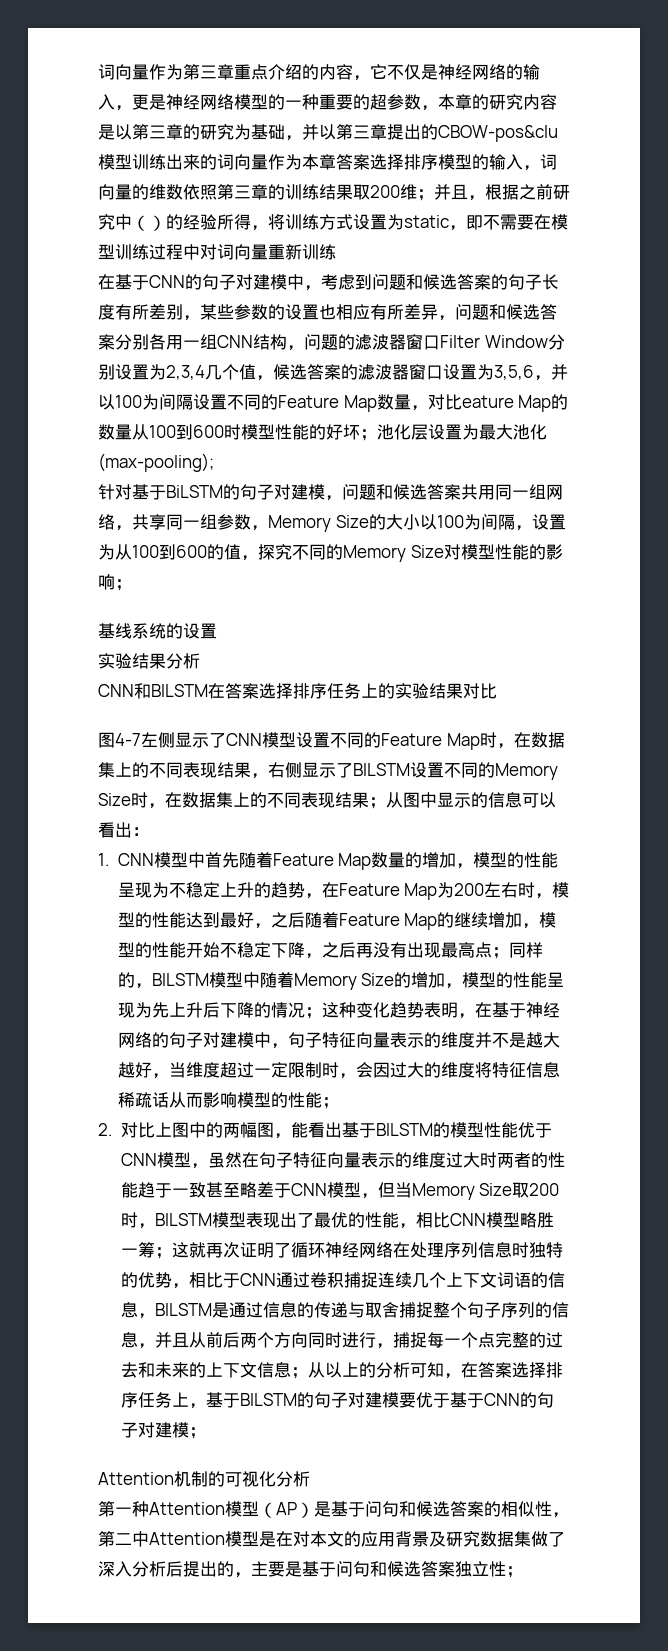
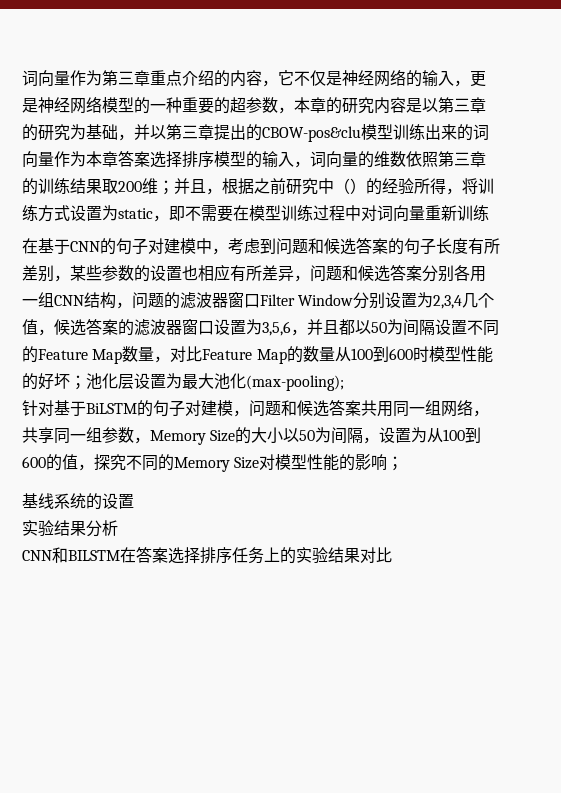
- 在基于CNN的句子对建模中，考虑到问题和候选答案的句子长度有所差别，某些参数的设置也相应有所差异，问题和候选答案分别各用一组CNN结构，问题的滤波器窗口Filter Window分别设置为2,3,4几个值，候选答案的滤波器窗口设置为3,5,6，并以100为间隔设置不同的Feature Map数量，对比eature Map的数量从100到600时模型性能的好坏；
+ 在基于CNN的句子对建模中，考虑到问题和候选答案的句子长度有所差别，某些参数的设置也相应有所差异，问题和候选答案分别各用一组CNN结构，问题的滤波器窗口Filter Window分别设置为2,3,4几个值，候选答案的滤波器窗口设置为3,5,6，并且都以50为间隔设置不同的Feature Map数量，对比Feature Map的数量从100到600时模型性能的好坏；
- 针对基于BiLSTM的句子对建模，问题和候选答案共用同一组网络，共享同一组参数，Memory Size的大小以100为间隔，设置为从100到600的值，探究不同的Memory Size对模型性能的影响；
+ 针对基于BiLSTM的句子对建模，问题和候选答案共用同一组网络，共享同一组参数，Memory Size的大小以50为间隔，设置为从100到600的值，探究不同的Memory Size对模型性能的影响；
- 图4-7左侧显示了CNN模型设置不同的Feature Map时，在数据集上的不同表现结果，右侧显示了BILSTM设置不同的Memory Size时，在数据集上的不同表现结果；从图中显示的信息可以看出：
- 1. CNN模型中首先随着Feature Map数量的增加，模型的性能呈现为不稳定上升的趋势，在Feature Map为200左右时，模型的性能达到最好，之后随着Feature Map的继续增加，模型的性能开始不稳定下降，之后再没有出现最高点；同样的，BILSTM模型中随着Memory Size的增加，模型的性能呈现为先上升后下降的情况；这种变化趋势表明，在基于神经网络的句子对建模中，句子特征向量表示的维度并不是越大越好，当维度超过一定限制时，会因过大的维度将特征信息稀疏话从而影响模型的性能；
- 2.对比上图中的两幅图，能看出基于BILSTM的模型性能优于CNN模型，虽然在句子特征向量表示的维度过大时两者的性能趋于一致甚至略差于CNN模型，但当Memory Size取200时，BILSTM模型表现出了最优的性能，相比CNN模型略胜一筹；这就再次证明了循环神经网络在处理序列信息时独特的优势，相比于CNN通过卷积捕捉连续几个上下文词语的信息，BILSTM是通过信息的传递与取舍捕捉整个句子序列的信息，并且从前后两个方向同时进行，捕捉每一个点完整的过去和未来的上下文信息；从以上的分析可知，在答案选择排序任务上，基于BILSTM的句子对建模要优于基于CNN的句子对建模；
- Attention机制的可视化分析
- 第一种Attention模型（AP）是基于问句和候选答案的相似性，第二中Attention模型是在对本文的应用背景及研究数据集做了深入分析后提出的，主要是基于问句和候选答案独立性；

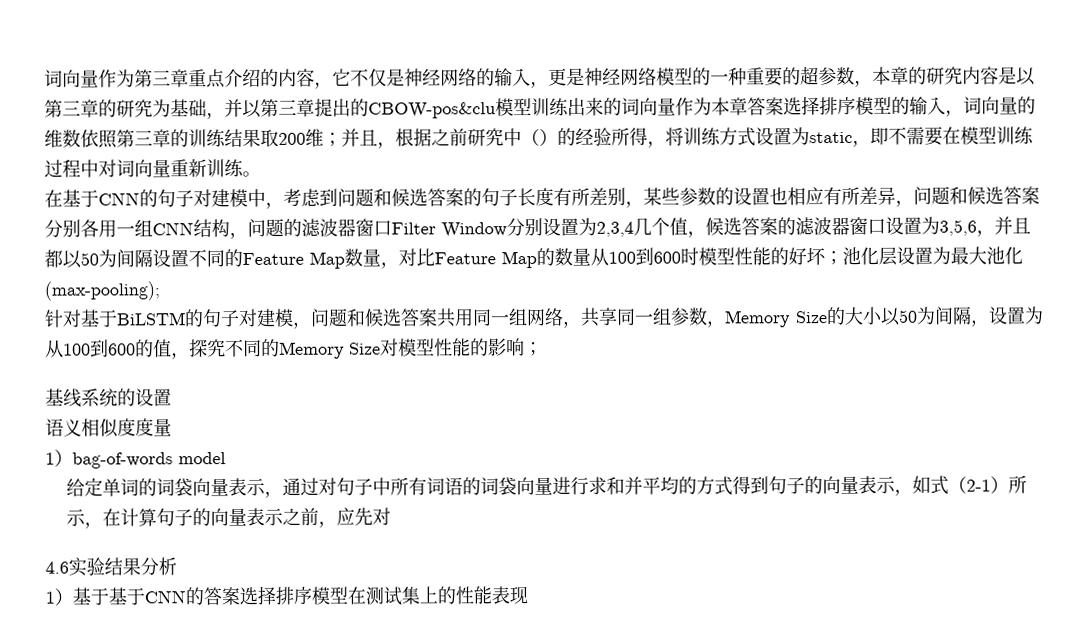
- 并且，根据之前研究中（）的经验所得，将训练方式设置为static，即不需要在模型训练过程中对词向量重新训练
+ 并且，根据之前研究中（）的经验所得，将训练方式设置为static，即不需要在模型训练过程中对词向量重新训练。
- 实验结果分析
- CNN和BILSTM在答案选择排序任务上的实验结果对比
+ 语义相似度度量
+ 1）bag-of-words model
+ 给定单词的词袋向量表示，通过对句子中所有词语的词袋向量进行求和并平均的方式得到句子的向量表示，如式（2-1）所示，在计算句子的向量表示之前，应先对
+ 4.6实验结果分析
+ 1）基于基于CNN的答案选择排序模型在测试集上的性能表现

